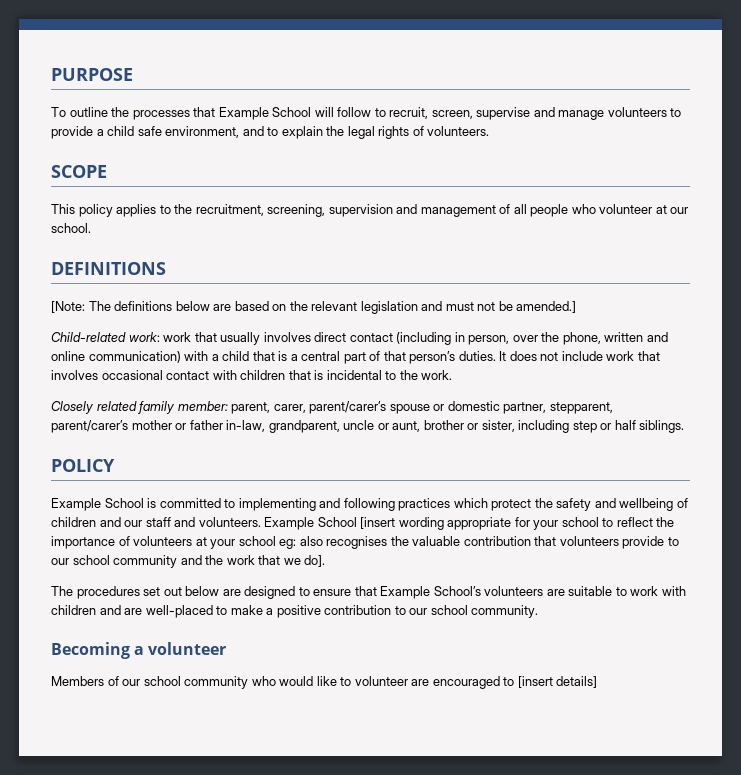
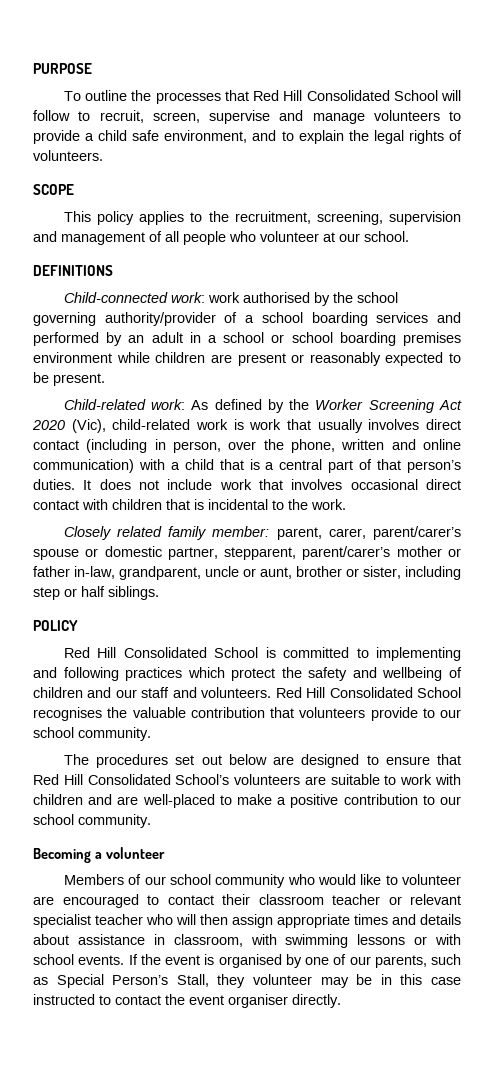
- To outline the processes that Example School will follow to recruit, screen, supervise and manage volunteers to provide a child safe environment, and to explain the legal rights of volunteers.
+ To outline the processes that Red Hill Consolidated School will follow to recruit, screen, supervise and manage volunteers to provide a child safe environment, and to explain the legal rights of volunteers.
- [Note: The definitions below are based on the relevant legislation and must not be amended.]
- Child-related work: work that usually involves direct contact (including in person, over the phone, written and online communication) with a child that is a central part of that person’s duties.
+ Child-connected work: work authorised by the school governing authority/provider of a school boarding services and performed by an adult in a school or school boarding premises environment while children are present or reasonably expected to be present.
+ Child-related work: As defined by the Worker Screening Act 2020 (Vic), child-related work is work that usually involves direct contact (including in person, over the phone, written and online communication) with a child that is a central part of that person’s duties.
- It does not include work that involves occasional contact with children that is incidental to the work.
+ It does not include work that involves occasional direct contact with children that is incidental to the work.
- Example School is committed to implementing and following practices which protect the safety and wellbeing of children and our staff and volunteers.
+ Red Hill Consolidated School is committed to implementing and following practices which protect the safety and wellbeing of children and our staff and volunteers.
- Example School [insert wording appropriate for your school to reflect the importance of volunteers at your school eg: also recognises the valuable contribution that volunteers provide to our school community and the work that we do].
+ Red Hill Consolidated School recognises the valuable contribution that volunteers provide to our school community.
- The procedures set out below are designed to ensure that Example School’s volunteers are suitable to work with children and are well-placed to make a positive contribution to our school community.
+ The procedures set out below are designed to ensure that Red Hill Consolidated School’s volunteers are suitable to work with children and are well-placed to make a positive contribution to our school community.
- Members of our school community who would like to volunteer are encouraged to [insert details]
+ Members of our school community who would like to volunteer are encouraged to contact their classroom teacher or relevant specialist teacher who will then assign appropriate times and details about assistance in classroom, with swimming lessons or with school events. If the event is organised by one of our parents, such as Special Person’s Stall, they volunteer may be in this case instructed to contact the event organiser directly.

